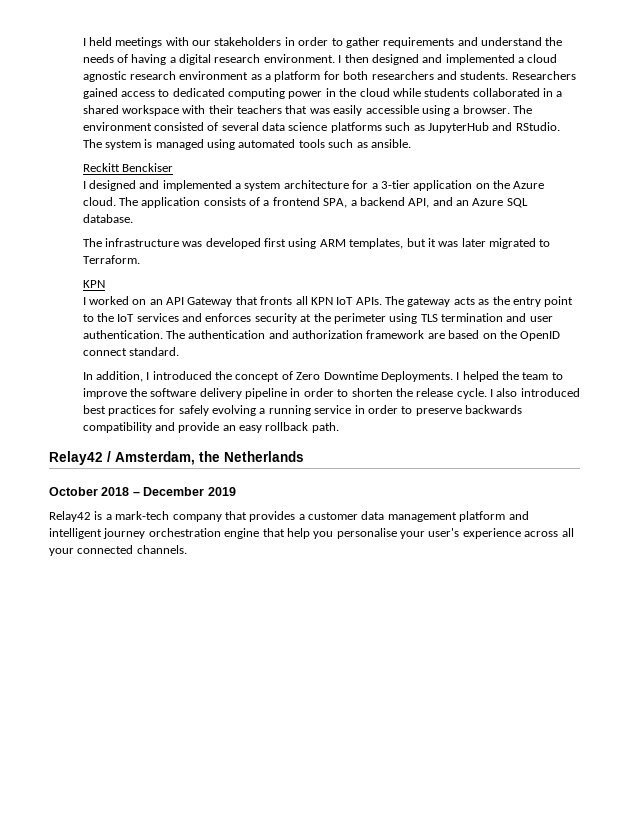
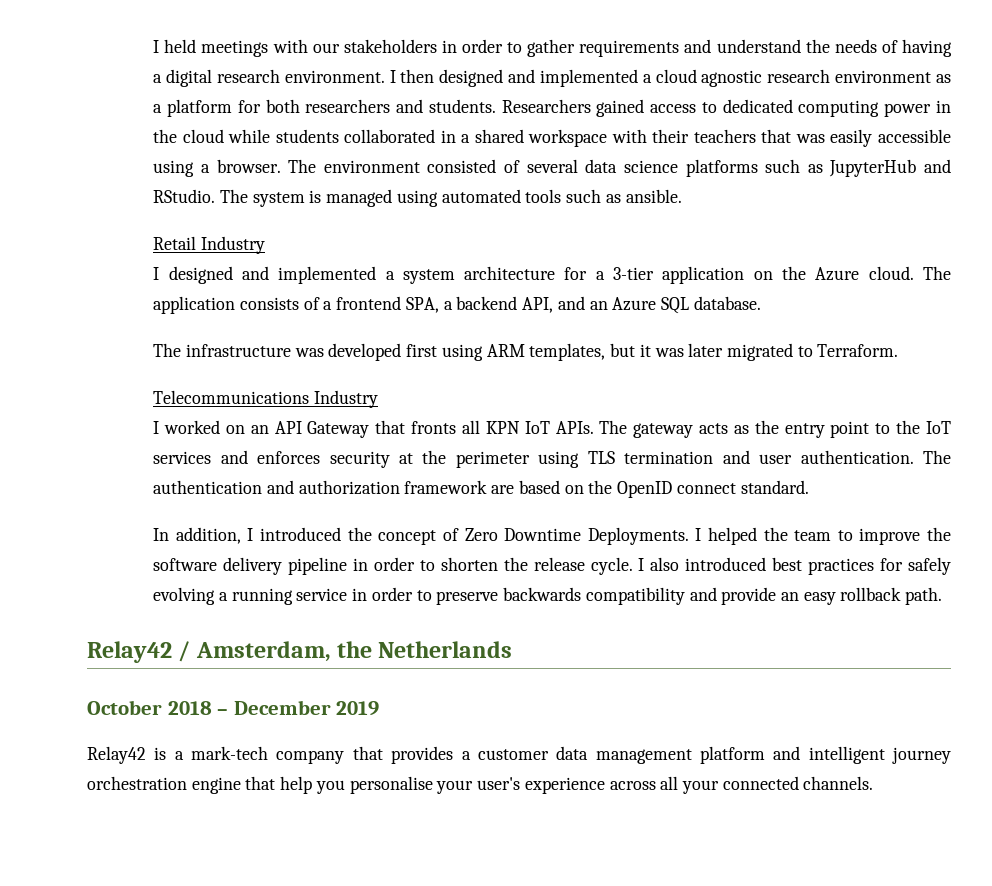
- Reckitt Benckiser
+ Retail Industry
  The infrastructure was developed first using ARM templates, but it was later migrated to Terraform.
- KPN
+ Telecommunications Industry

